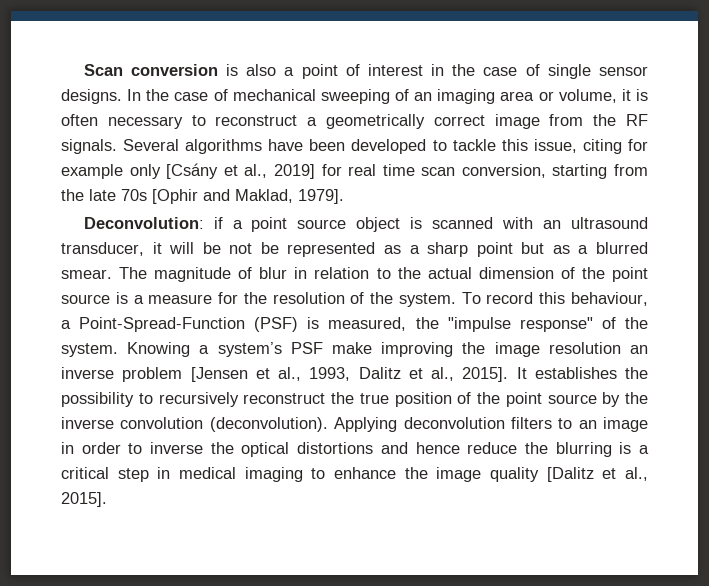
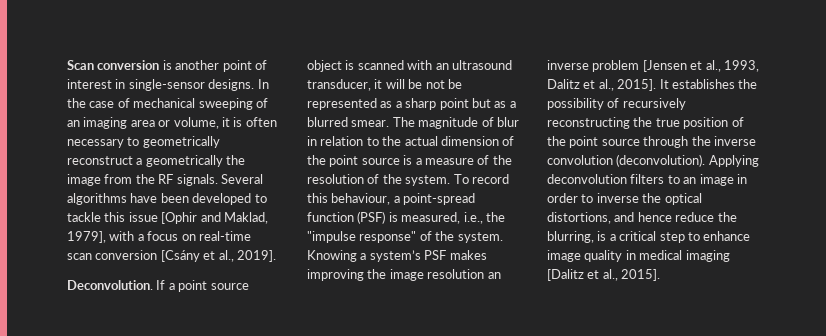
- Scan conversion is also a point of interest in the case of single sensor designs.
+ Scan conversion is another point of interest in single-sensor designs.
- In the case of mechanical sweeping of an imaging area or volume, it is often necessary to reconstruct a geometrically correct image from the RF signals.
+ In the case of mechanical sweeping of an imaging area or volume, it is often necessary to geometrically reconstruct a geometrically the image from the RF signals.
- Several algorithms have been developed to tackle this issue, citing for example only [Csány et al., 2019] for real time scan conversion, starting from the late 70s [Ophir and Maklad, 1979].
- Deconvolution: if a point source object is scanned with an ultrasound transducer, it will be not be represented as a sharp point but as a blurred smear.
+ Several algorithms have been developed to tackle this issue [Ophir and Maklad, 1979], with a focus on real-time scan conversion [Csány et al., 2019].
+ Deconvolution. If a point source object is scanned with an ultrasound transducer, it will be not be represented as a sharp point but as a blurred smear.
- The magnitude of blur in relation to the actual dimension of the point source is a measure for the resolution of the system.
+ The magnitude of blur in relation to the actual dimension of the point source is a measure of the resolution of the system.
- To record this behaviour, a Point-Spread-Function (PSF) is measured, the "impulse response" of the system.
+ To record this behaviour, a point-spread function (PSF) is measured, i.e., the "impulse response" of the system.
- Knowing a system’s PSF make improving the image resolution an inverse problem [Jensen et al., 1993, Dalitz et al., 2015].
+ Knowing a system’s PSF makes improving the image resolution an inverse problem [Jensen et al., 1993, Dalitz et al., 2015].
- It establishes the possibility to recursively reconstruct the true position of the point source by the inverse convolution (deconvolution).
+ It establishes the possibility of recursively reconstructing the true position of the point source through the inverse convolution (deconvolution).
- Applying deconvolution filters to an image in order to inverse the optical distortions and hence reduce the blurring is a critical step in medical imaging to enhance the image quality [Dalitz et al., 2015].
+ Applying deconvolution filters to an image in order to inverse the optical distortions, and hence reduce the blurring, is a critical step to enhance image quality in medical imaging [Dalitz et al., 2015].

